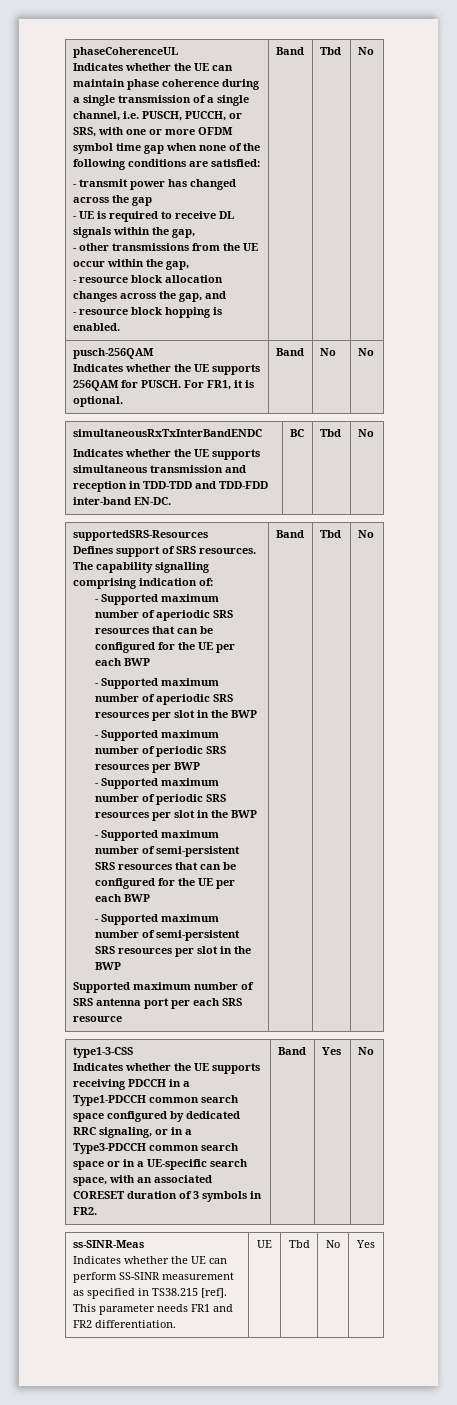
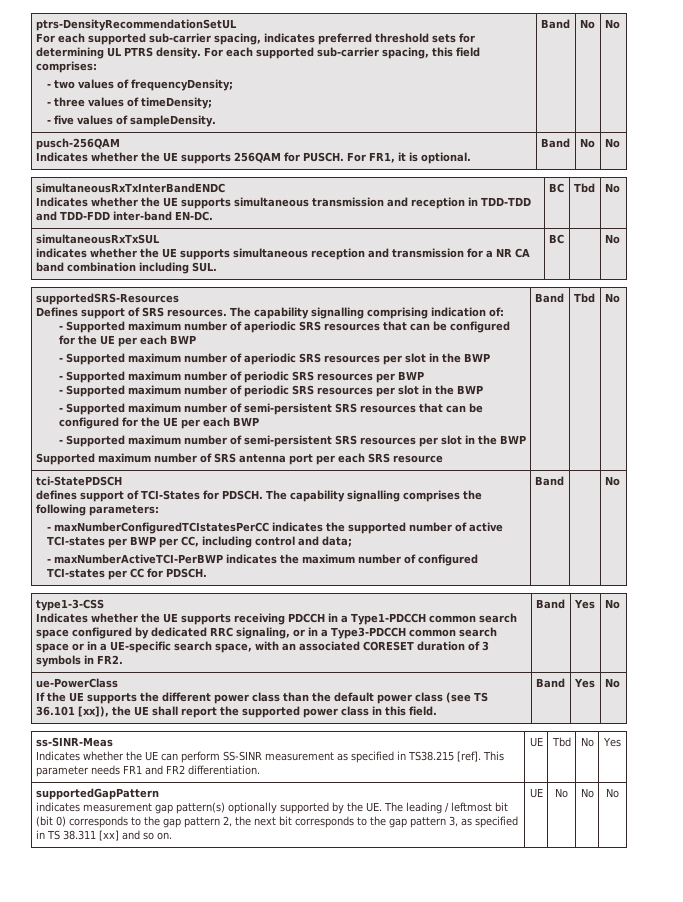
- phaseCoherenceUL
- Indicates whether the UE can maintain phase coherence during a single transmission of a single channel, i.e. PUSCH, PUCCH, or SRS, with one or more OFDM symbol time gap when none of the following conditions are satisfied:
- - transmit power has changed across the gap
- - UE is required to receive DL signals within the gap,
- - other transmissions from the UE occur within the gap,
- - resource block allocation changes across the gap, and
- - resource block hopping is enabled. | Band | Tbd
+ ptrs-DensityRecommendationSetUL
+ For each supported sub-carrier spacing, indicates preferred threshold sets for determining UL PTRS density. For each supported sub-carrier spacing, this field comprises:
+ - two values of frequencyDensity;
+ - three values of timeDensity;
+ - five values of sampleDensity. | Band | No
+ simultaneousRxTxSUL
+ indicates whether the UE supports simultaneous reception and transmission for a NR CA band combination including SUL. | BC | | No
+ tci-StatePDSCH
+ defines support of TCI-States for PDSCH. The capability signalling comprises the following parameters:
+ - maxNumberConfiguredTCIstatesPerCC indicates the supported number of active TCI-states per BWP per CC, including control and data;
+ - maxNumberActiveTCI-PerBWP indicates the maximum number of configured TCI-states per CC for PDSCH. | Band | | No
+ ue-PowerClass
+ If the UE supports the different power class than the default power class (see TS 36.101 [xx]), the UE shall report the supported power class in this field. | Band | Yes | No
+ supportedGapPattern
+ indicates measurement gap pattern(s) optionally supported by the UE. The leading / leftmost bit (bit 0) corresponds to the gap pattern 2, the next bit corresponds to the gap pattern 3, as specified in TS 38.311 [xx] and so on. | UE | No | No | No

